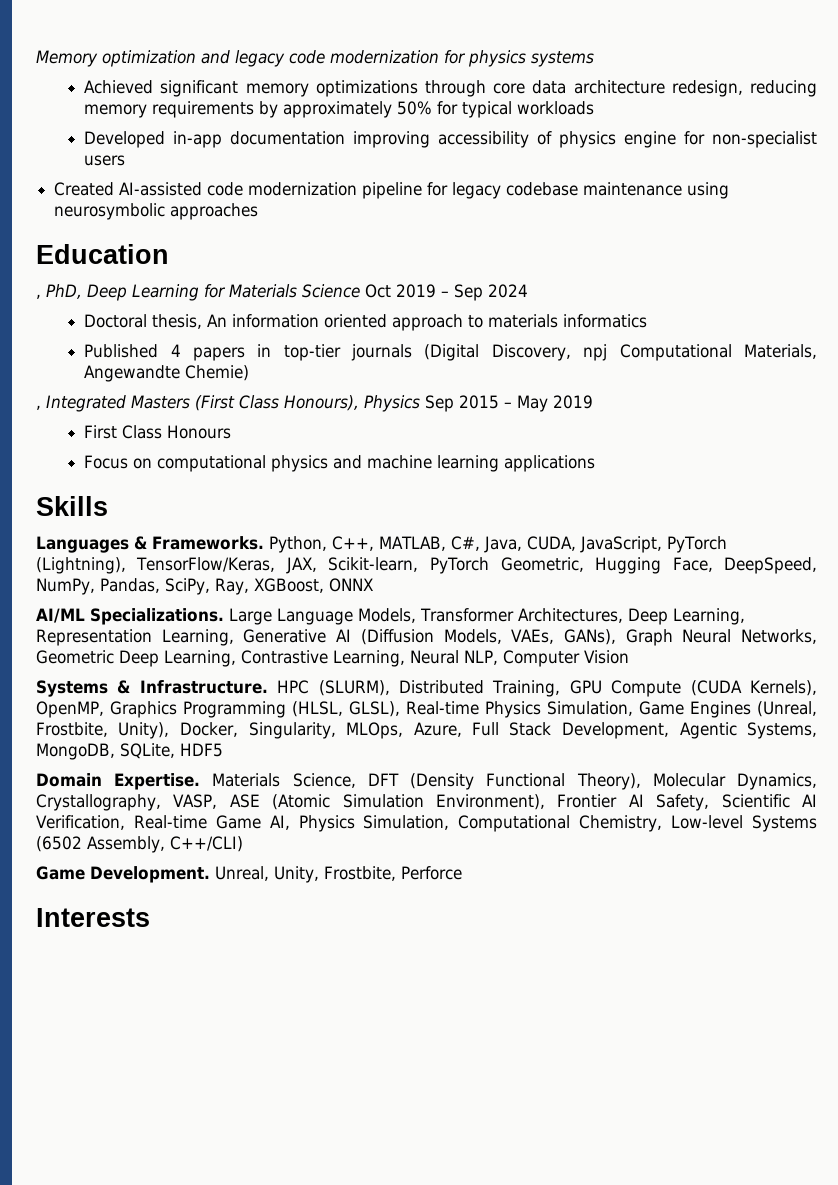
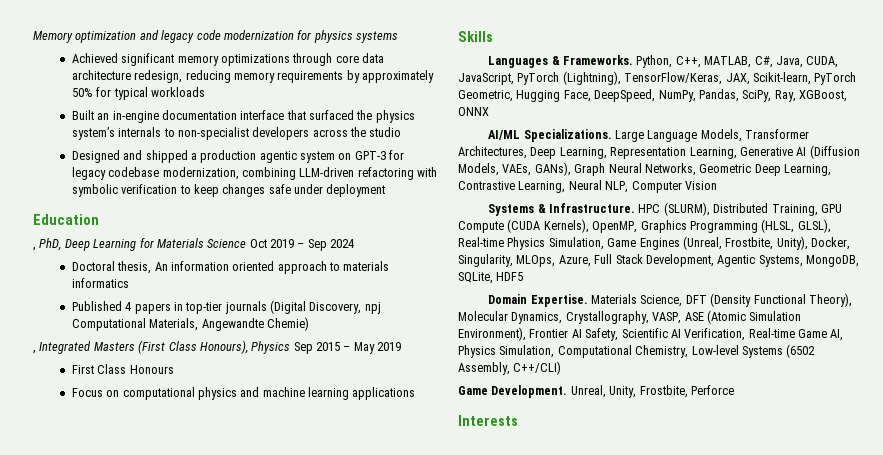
- Developed in-app documentation improving accessibility of physics engine for non-specialist users
- Created AI-assisted code modernization pipeline for legacy codebase maintenance using neurosymbolic approaches
+ Built an in-engine documentation interface that surfaced the physics system’s internals to non-specialist developers across the studio
+ Designed and shipped a production agentic system on GPT-3 for legacy codebase modernization, combining LLM-driven refactoring with symbolic verification to keep changes safe under deployment

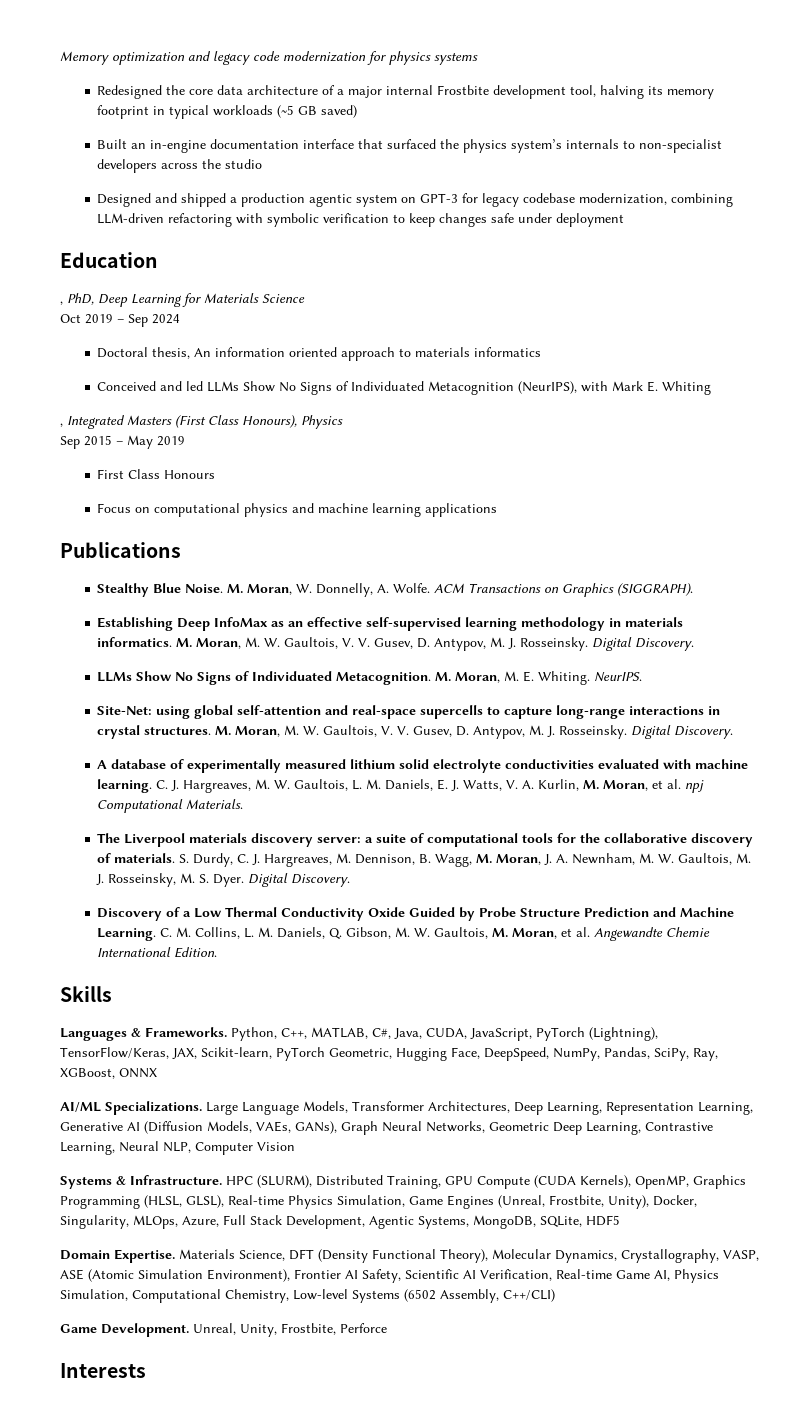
- Achieved significant memory optimizations through core data architecture redesign, reducing memory requirements by approximately 50% for typical workloads
+ Redesigned the core data architecture of a major internal Frostbite development tool, halving its memory footprint in typical workloads (~5 GB saved)
- , PhD, Deep Learning for Materials Science Oct 2019 – Sep 2024
+ , PhD, Deep Learning for Materials Science
+ Oct 2019 – Sep 2024
- Published 4 papers in top-tier journals (Digital Discovery, npj Computational Materials, Angewandte Chemie)
+ Conceived and led LLMs Show No Signs of Individuated Metacognition (NeurIPS), with Mark E. Whiting
- , Integrated Masters (First Class Honours), Physics Sep 2015 – May 2019
+ , Integrated Masters (First Class Honours), Physics
+ Sep 2015 – May 2019
+ Publications
+ Stealthy Blue Noise. M. Moran, W. Donnelly, A. Wolfe. ACM Transactions on Graphics (SIGGRAPH).
+ Establishing Deep InfoMax as an effective self-supervised learning methodology in materials informatics. M. Moran, M. W. Gaultois, V. V. Gusev, D. Antypov, M. J. Rosseinsky. Digital Discovery.
+ LLMs Show No Signs of Individuated Metacognition. M. Moran, M. E. Whiting. NeurIPS.
+ Site-Net: using global self-attention and real-space supercells to capture long-range interactions in crystal structures. M. Moran, M. W. Gaultois, V. V. Gusev, D. Antypov, M. J. Rosseinsky. Digital Discovery.
+ A database of experimentally measured lithium solid electrolyte conductivities evaluated with machine learning. C. J. Hargreaves, M. W. Gaultois, L. M. Daniels, E. J. Watts, V. A. Kurlin, M. Moran, et al. npj Computational Materials.
+ The Liverpool materials discovery server: a suite of computational tools for the collaborative discovery of materials. S. Durdy, C. J. Hargreaves, M. Dennison, B. Wagg, M. Moran, J. A. Newnham, M. W. Gaultois, M. J. Rosseinsky, M. S. Dyer. Digital Discovery.
+ Discovery of a Low Thermal Conductivity Oxide Guided by Probe Structure Prediction and Machine Learning. C. M. Collins, L. M. Daniels, Q. Gibson, M. W. Gaultois, M. Moran, et al. Angewandte Chemie International Edition.

